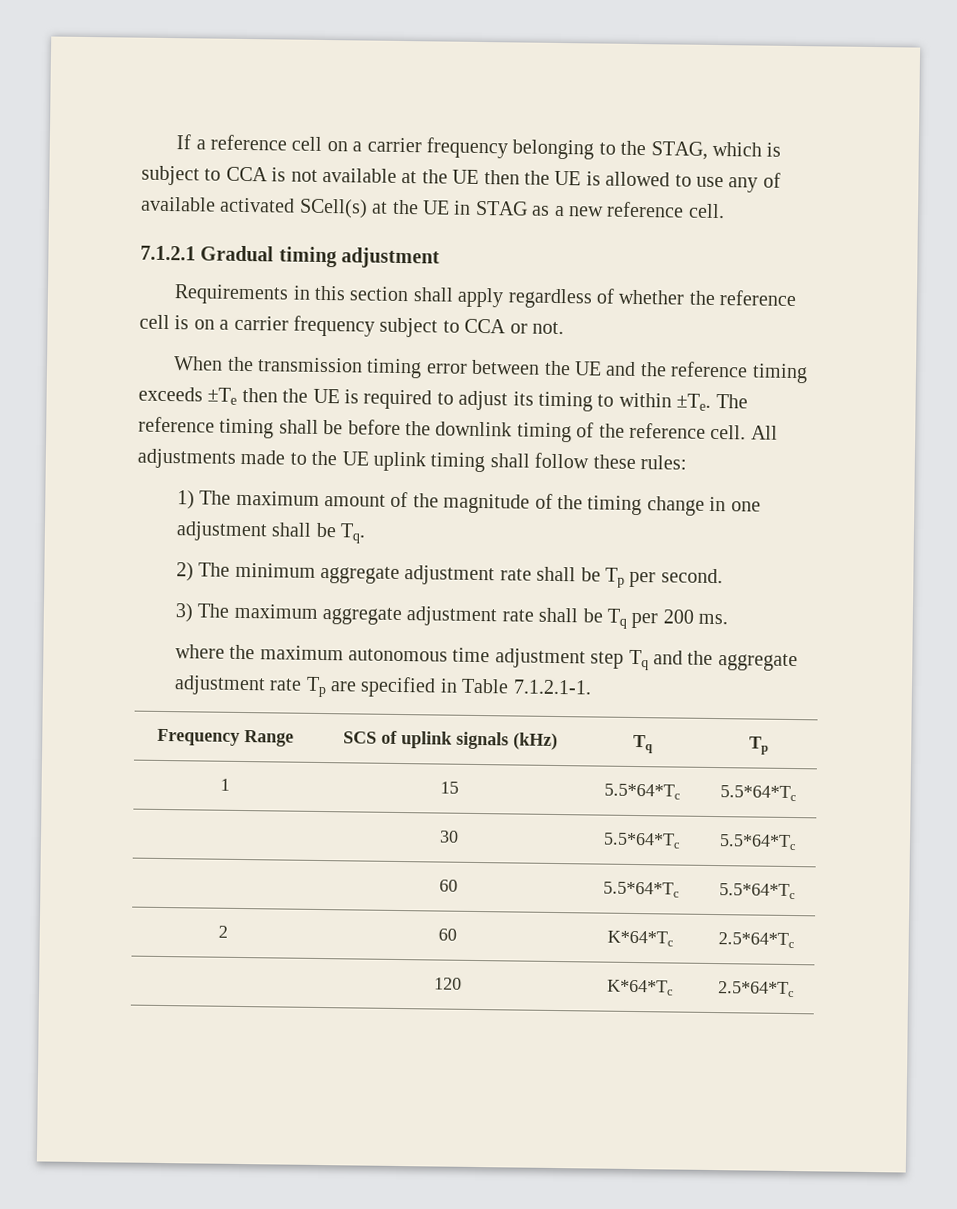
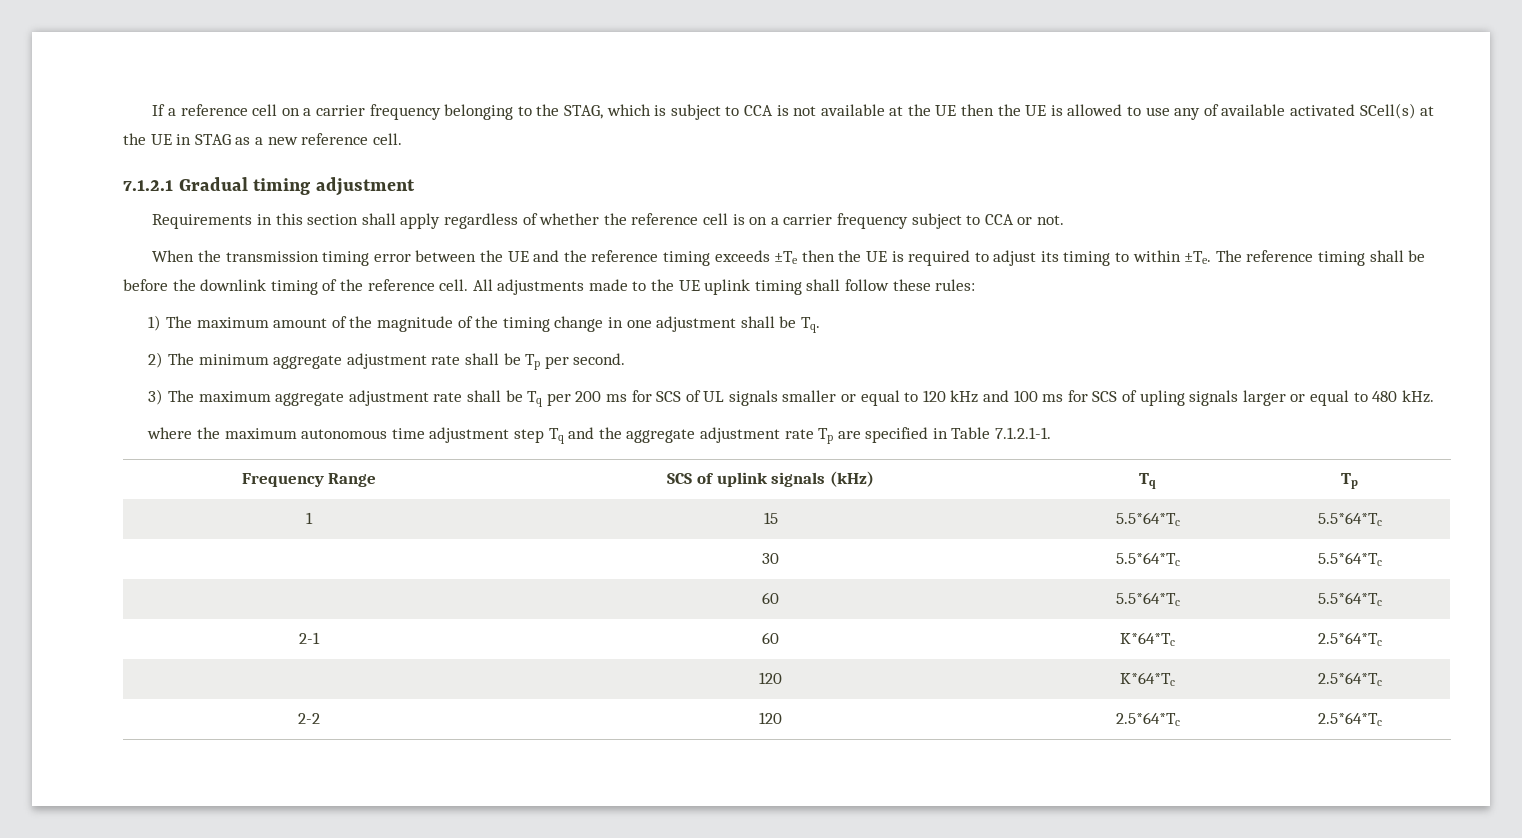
- 3) The maximum aggregate adjustment rate shall be Tq per 200 ms.
+ 3) The maximum aggregate adjustment rate shall be Tq per 200 ms for SCS of UL signals smaller or equal to 120 kHz and 100 ms for SCS of upling signals larger or equal to 480 kHz.
- 2 | 60 | K*64*Tc | 2.5*64*Tc
+ 2-1 | 60 | K*64*Tc | 2.5*64*Tc
+ 2-2 | 120 | 2.5*64*Tc | 2.5*64*Tc

